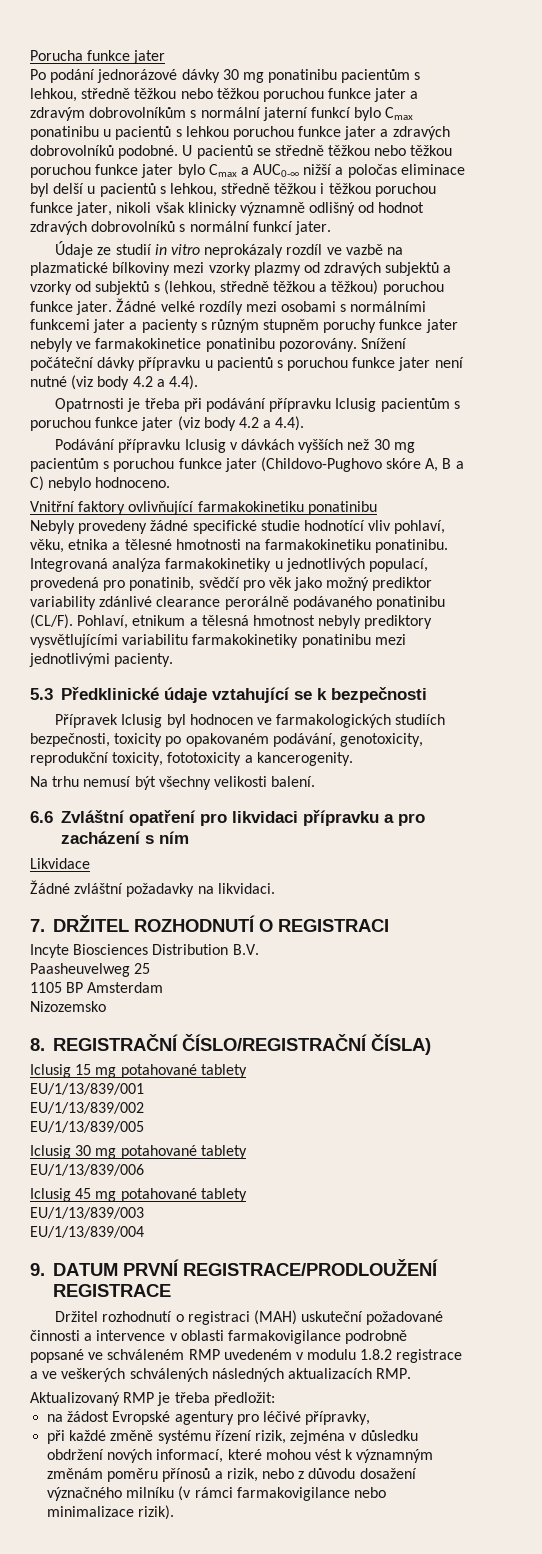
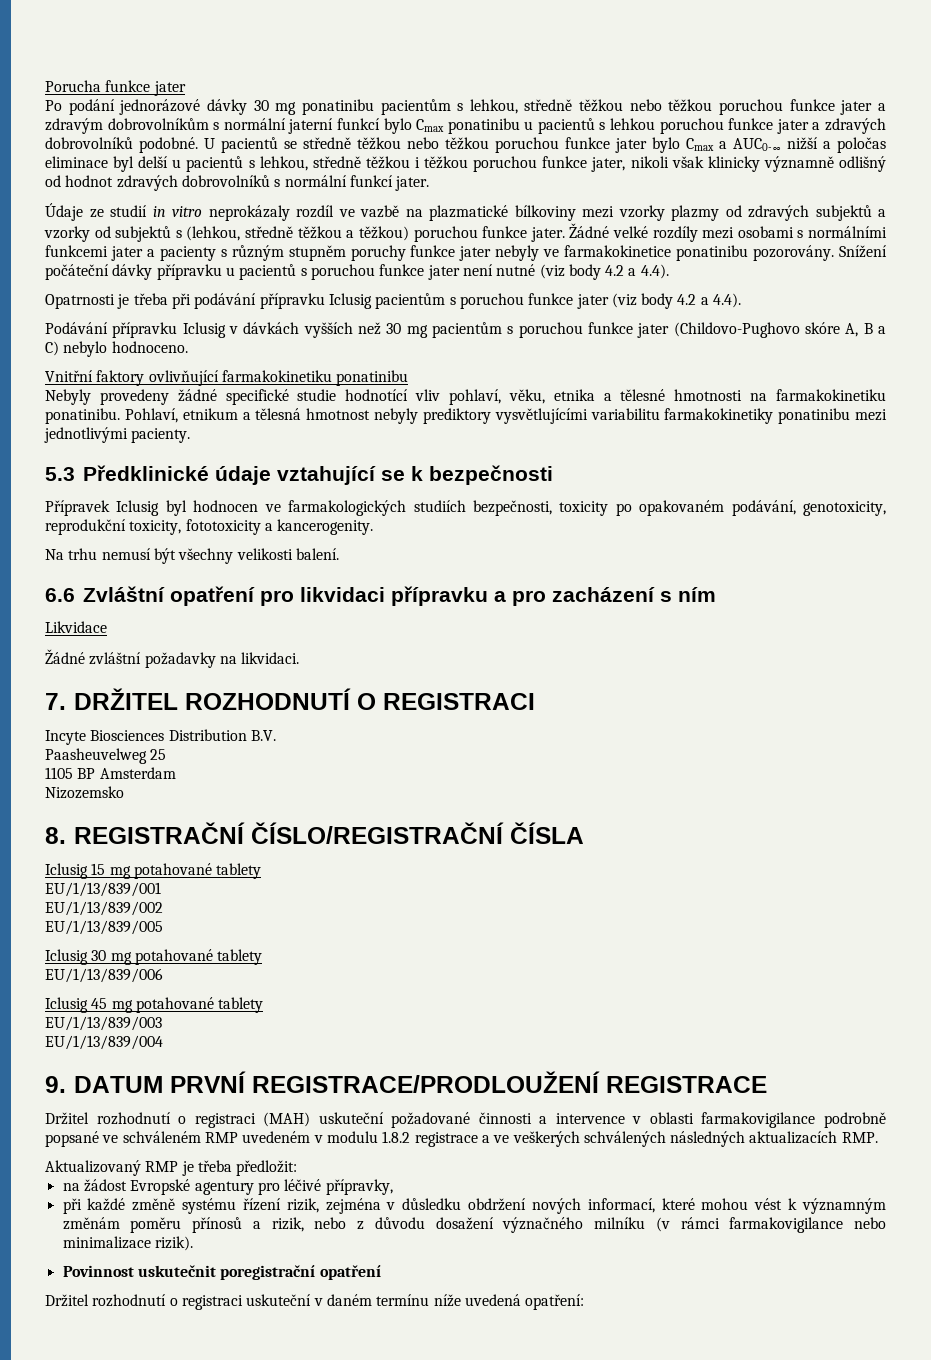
- Integrovaná analýza farmakokinetiky u jednotlivých populací, provedená pro ponatinib, svědčí pro věk jako možný prediktor variability zdánlivé clearance perorálně podávaného ponatinibu (CL/F).
- 8. REGISTRAČNÍ ČÍSLO/REGISTRAČNÍ ČÍSLA)
+ 8. REGISTRAČNÍ ČÍSLO/REGISTRAČNÍ ČÍSLA
+ Povinnost uskutečnit poregistrační opatření
+ Držitel rozhodnutí o registraci uskuteční v daném termínu níže uvedená opatření:

